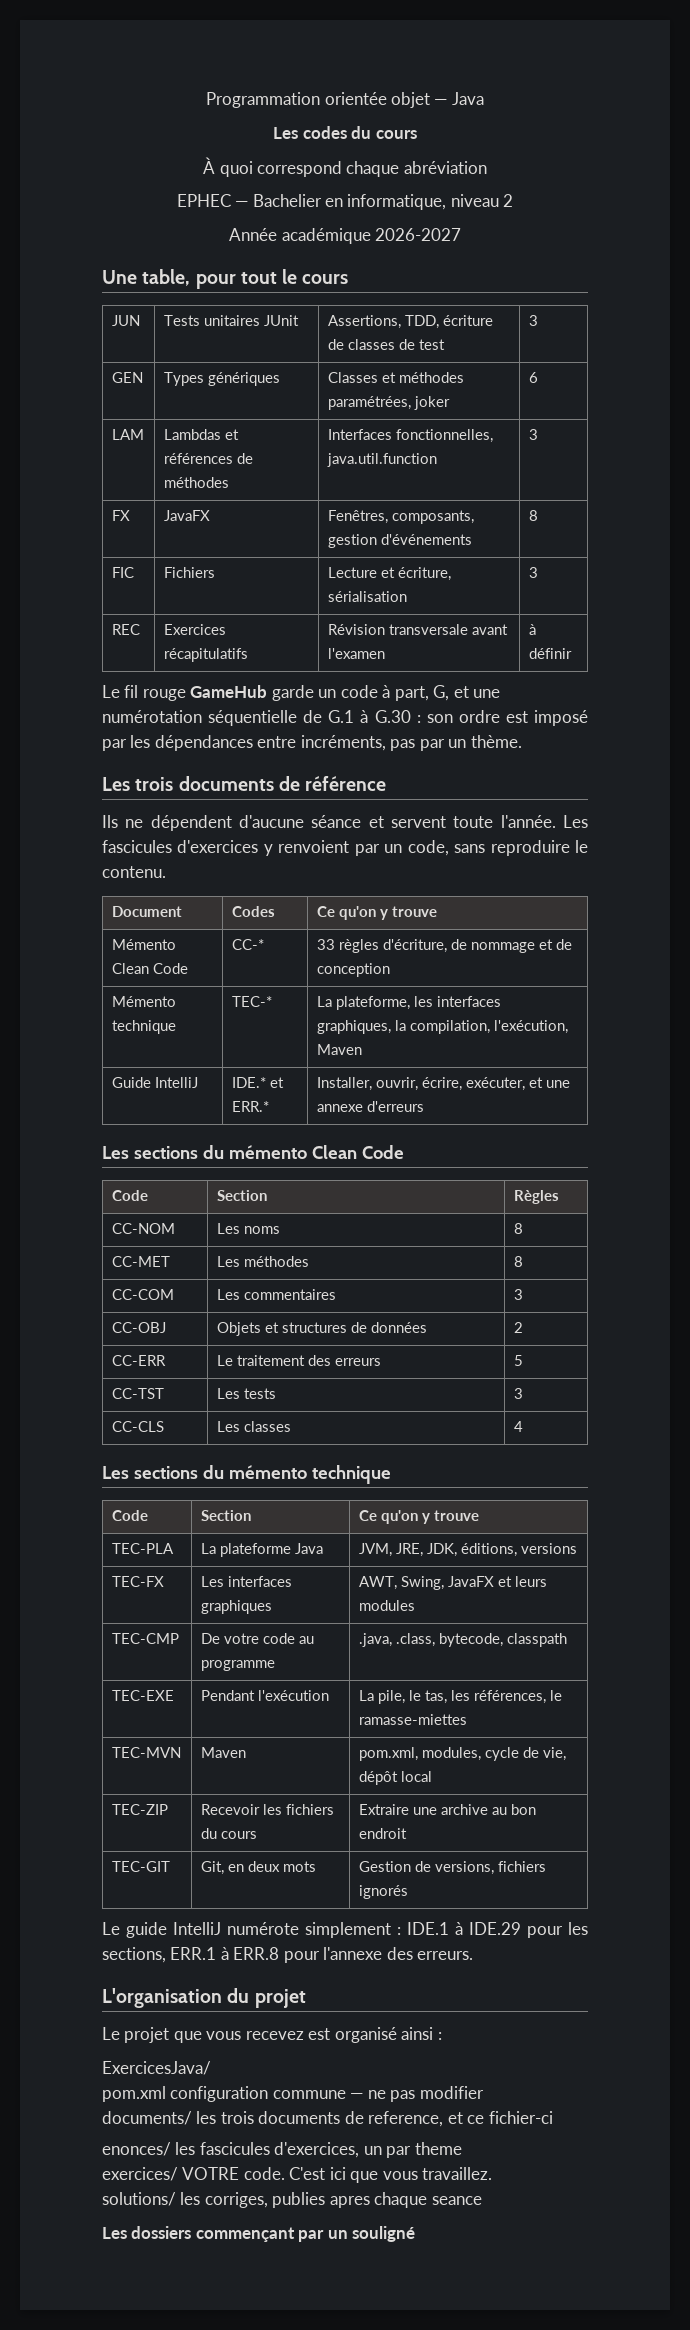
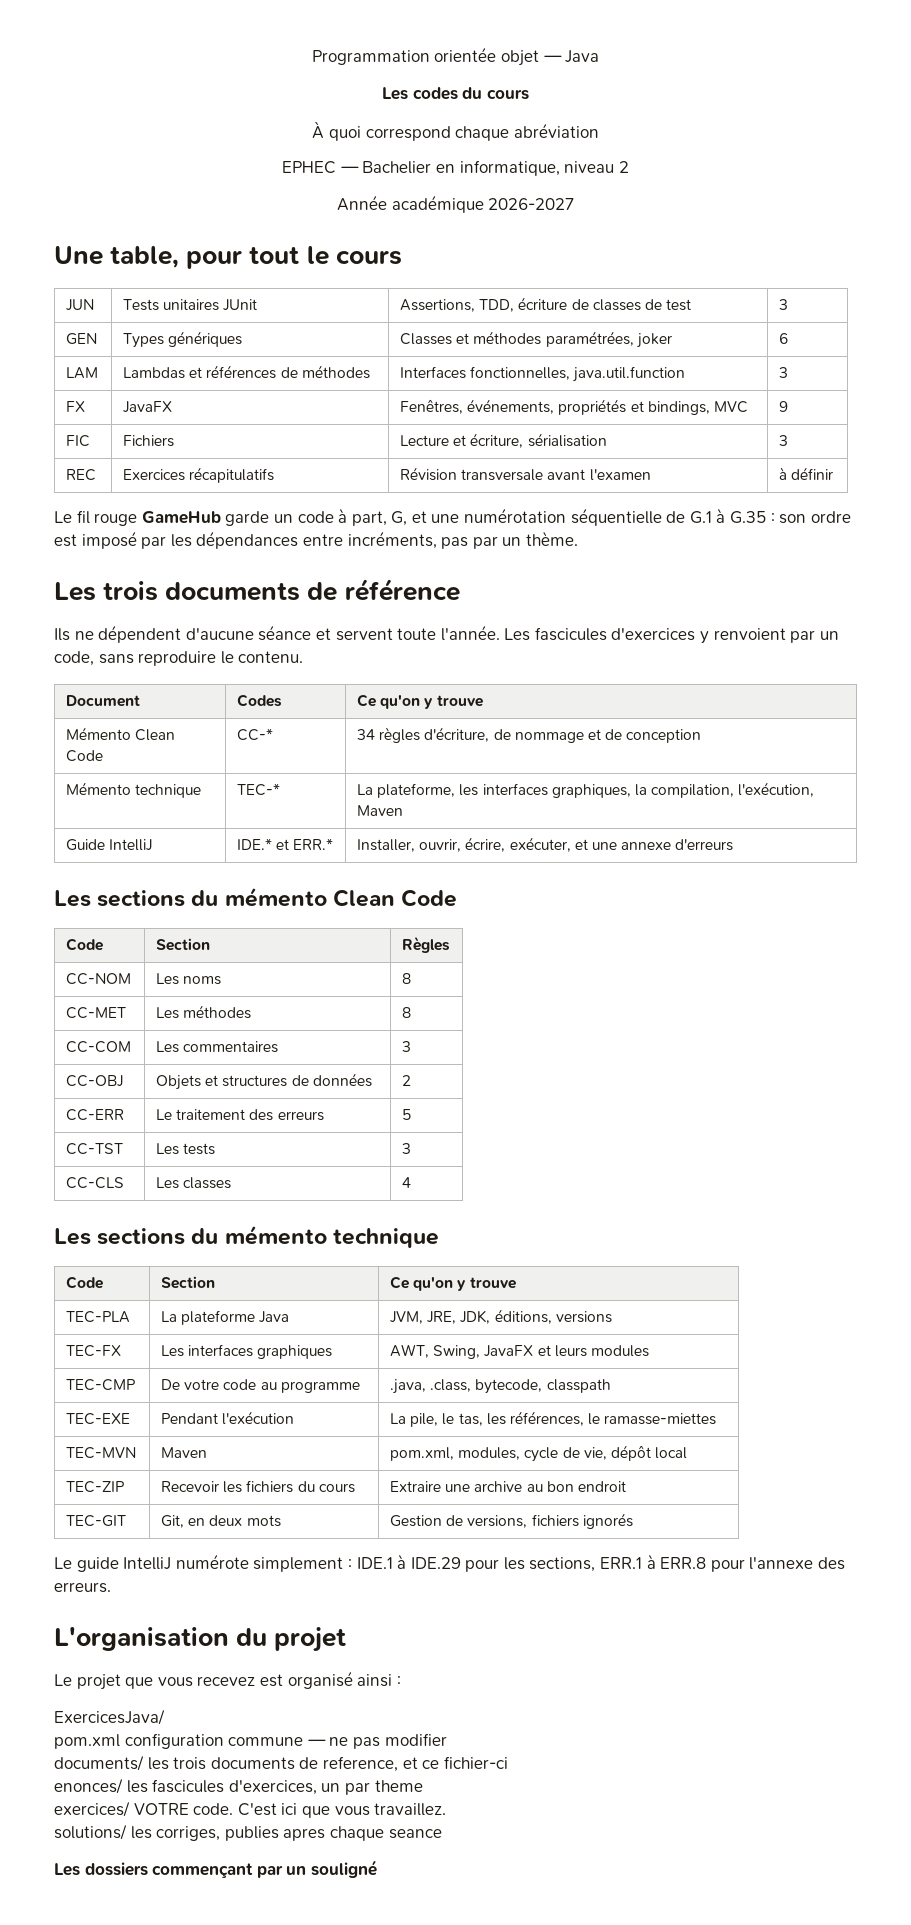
- FX | JavaFX | Fenêtres, composants, gestion d'événements | 8
+ FX | JavaFX | Fenêtres, événements, propriétés et bindings, MVC | 9
- Le fil rouge GameHub garde un code à part, G, et une numérotation séquentielle de G.1 à G.30 : son ordre est imposé par les dépendances entre incréments, pas par un thème.
+ Le fil rouge GameHub garde un code à part, G, et une numérotation séquentielle de G.1 à G.35 : son ordre est imposé par les dépendances entre incréments, pas par un thème.
- Mémento Clean Code | CC-* | 33 règles d'écriture, de nommage et de conception
+ Mémento Clean Code | CC-* | 34 règles d'écriture, de nommage et de conception

